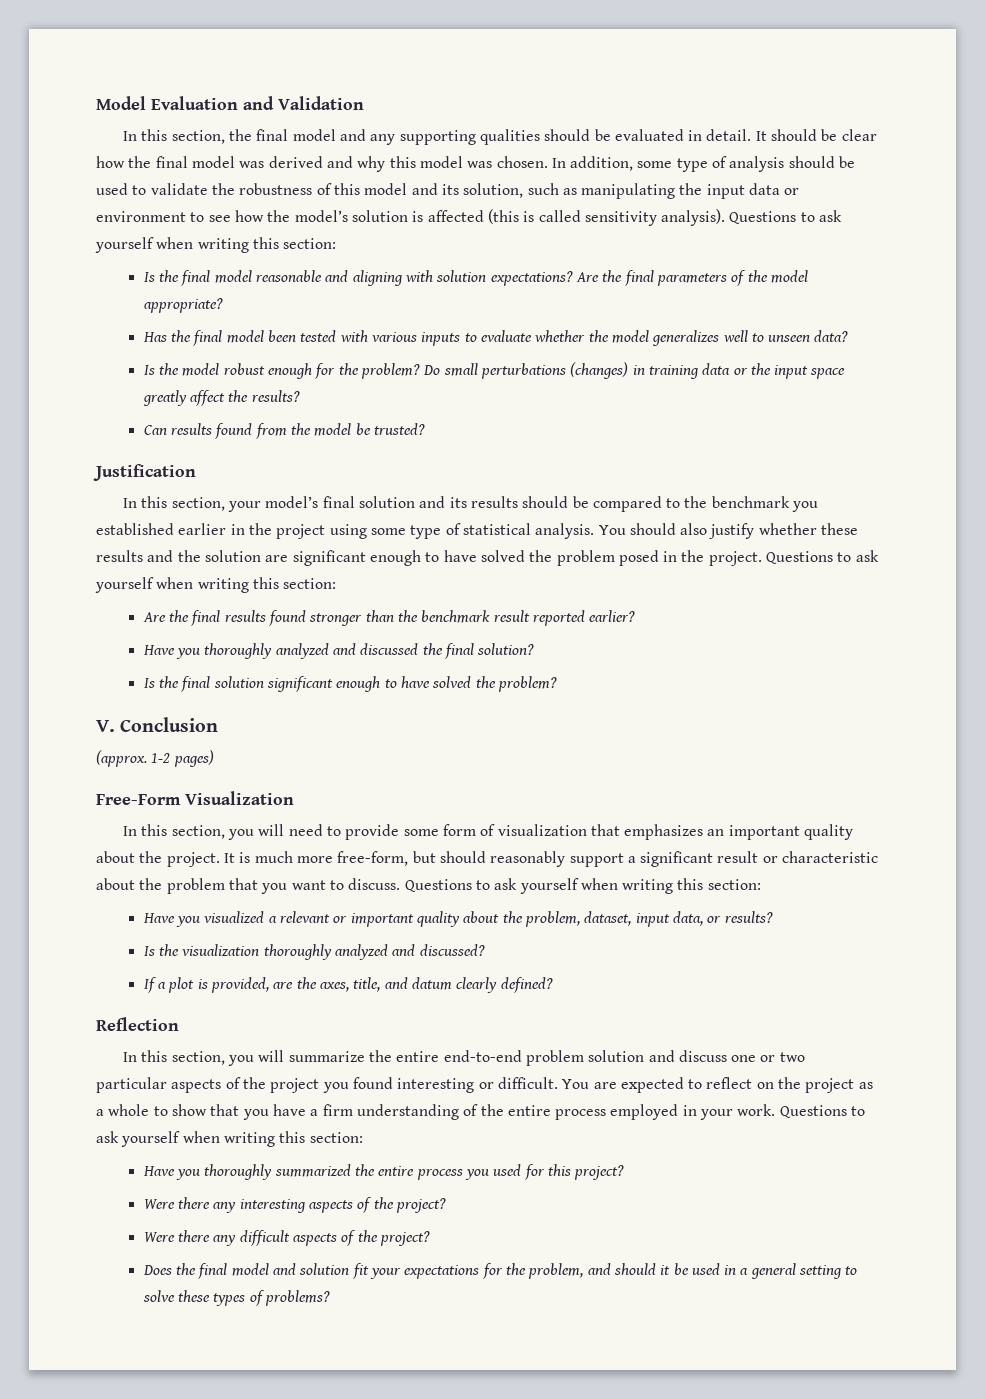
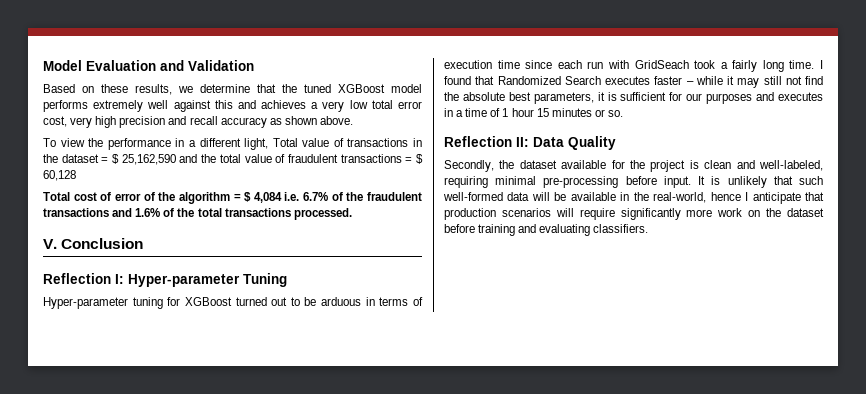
- In this section, the final model and any supporting qualities should be evaluated in detail. It should be clear how the final model was derived and why this model was chosen. In addition, some type of analysis should be used to validate the robustness of this model and its solution, such as manipulating the input data or environment to see how the model’s solution is affected (this is called sensitivity analysis). Questions to ask yourself when writing this section:
- Is the final model reasonable and aligning with solution expectations? Are the final parameters of the model appropriate?
- Has the final model been tested with various inputs to evaluate whether the model generalizes well to unseen data?
- Is the model robust enough for the problem? Do small perturbations (changes) in training data or the input space greatly affect the results?
- Can results found from the model be trusted?
- Justification
- In this section, your model’s final solution and its results should be compared to the benchmark you established earlier in the project using some type of statistical analysis. You should also justify whether these results and the solution are significant enough to have solved the problem posed in the project. Questions to ask yourself when writing this section:
- Are the final results found stronger than the benchmark result reported earlier?
- Have you thoroughly analyzed and discussed the final solution?
- Is the final solution significant enough to have solved the problem?
+ Based on these results, we determine that the tuned XGBoost model performs extremely well against this and achieves a very low total error cost, very high precision and recall accuracy as shown above.
+ To view the performance in a different light, Total value of transactions in the dataset = $ 25,162,590 and the total value of fraudulent transactions = $ 60,128
+ Total cost of error of the algorithm = $ 4,084 i.e. 6.7% of the fraudulent transactions and 1.6% of the total transactions processed.
  V. Conclusion
- (approx. 1-2 pages)
- Free-Form Visualization
- In this section, you will need to provide some form of visualization that emphasizes an important quality about the project. It is much more free-form, but should reasonably support a significant result or characteristic about the problem that you want to discuss. Questions to ask yourself when writing this section:
- Have you visualized a relevant or important quality about the problem, dataset, input data, or results?
- Is the visualization thoroughly analyzed and discussed?
- If a plot is provided, are the axes, title, and datum clearly defined?
- Reflection
- In this section, you will summarize the entire end-to-end problem solution and discuss one or two particular aspects of the project you found interesting or difficult. You are expected to reflect on the project as a whole to show that you have a firm understanding of the entire process employed in your work. Questions to ask yourself when writing this section:
- Have you thoroughly summarized the entire process you used for this project?
- Were there any interesting aspects of the project?
- Were there any difficult aspects of the project?
- Does the final model and solution fit your expectations for the problem, and should it be used in a general setting to solve these types of problems?
+ Reflection I: Hyper-parameter Tuning
+ Hyper-parameter tuning for XGBoost turned out to be arduous in terms of execution time since each run with GridSeach took a fairly long time. I found that Randomized Search executes faster – while it may still not find the absolute best parameters, it is sufficient for our purposes and executes in a time of 1 hour 15 minutes or so.
+ Reflection II: Data Quality
+ Secondly, the dataset available for the project is clean and well-labeled, requiring minimal pre-processing before input. It is unlikely that such well-formed data will be available in the real-world, hence I anticipate that production scenarios will require significantly more work on the dataset before training and evaluating classifiers.

